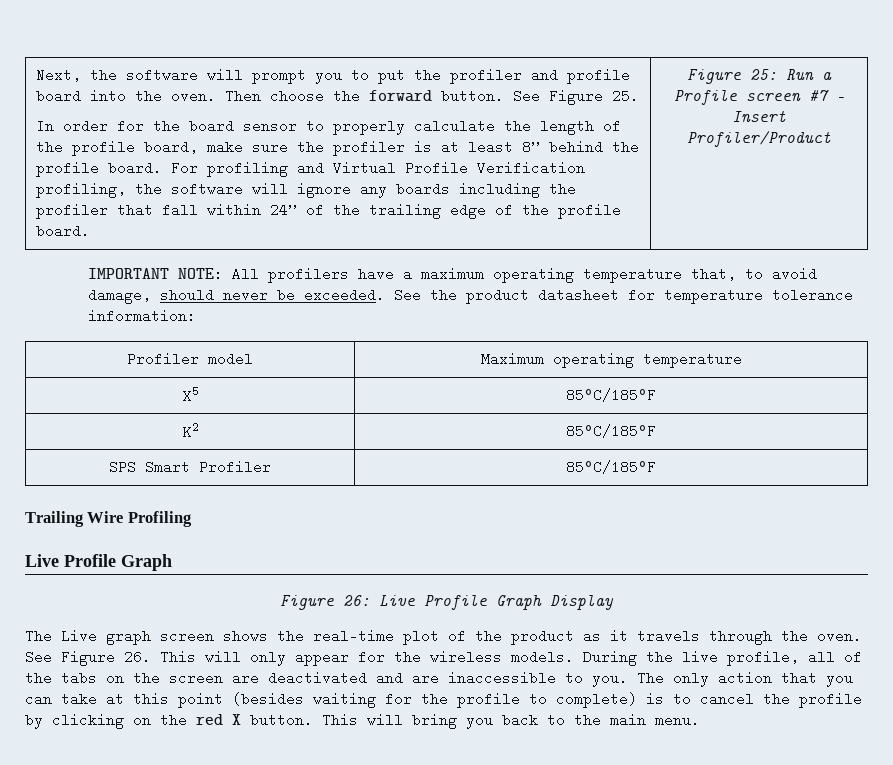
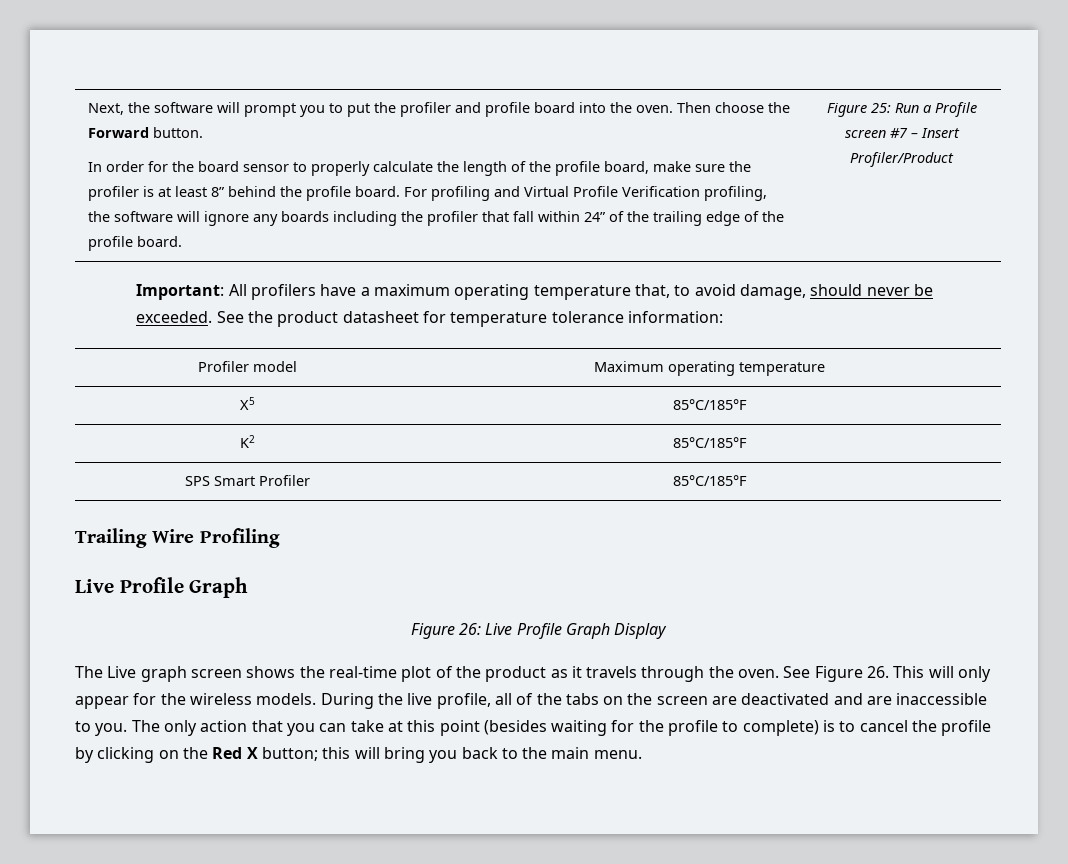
- Then choose the forward button. See Figure 25.
+ Then choose the Forward button.
- IMPORTANT NOTE: All profilers have a maximum operating temperature that, to avoid damage, should never be exceeded.
+ Important: All profilers have a maximum operating temperature that, to avoid damage, should never be exceeded.
- The only action that you can take at this point (besides waiting for the profile to complete) is to cancel the profile by clicking on the red X button. This will bring you back to the main menu.
+ The only action that you can take at this point (besides waiting for the profile to complete) is to cancel the profile by clicking on the Red X button; this will bring you back to the main menu.

